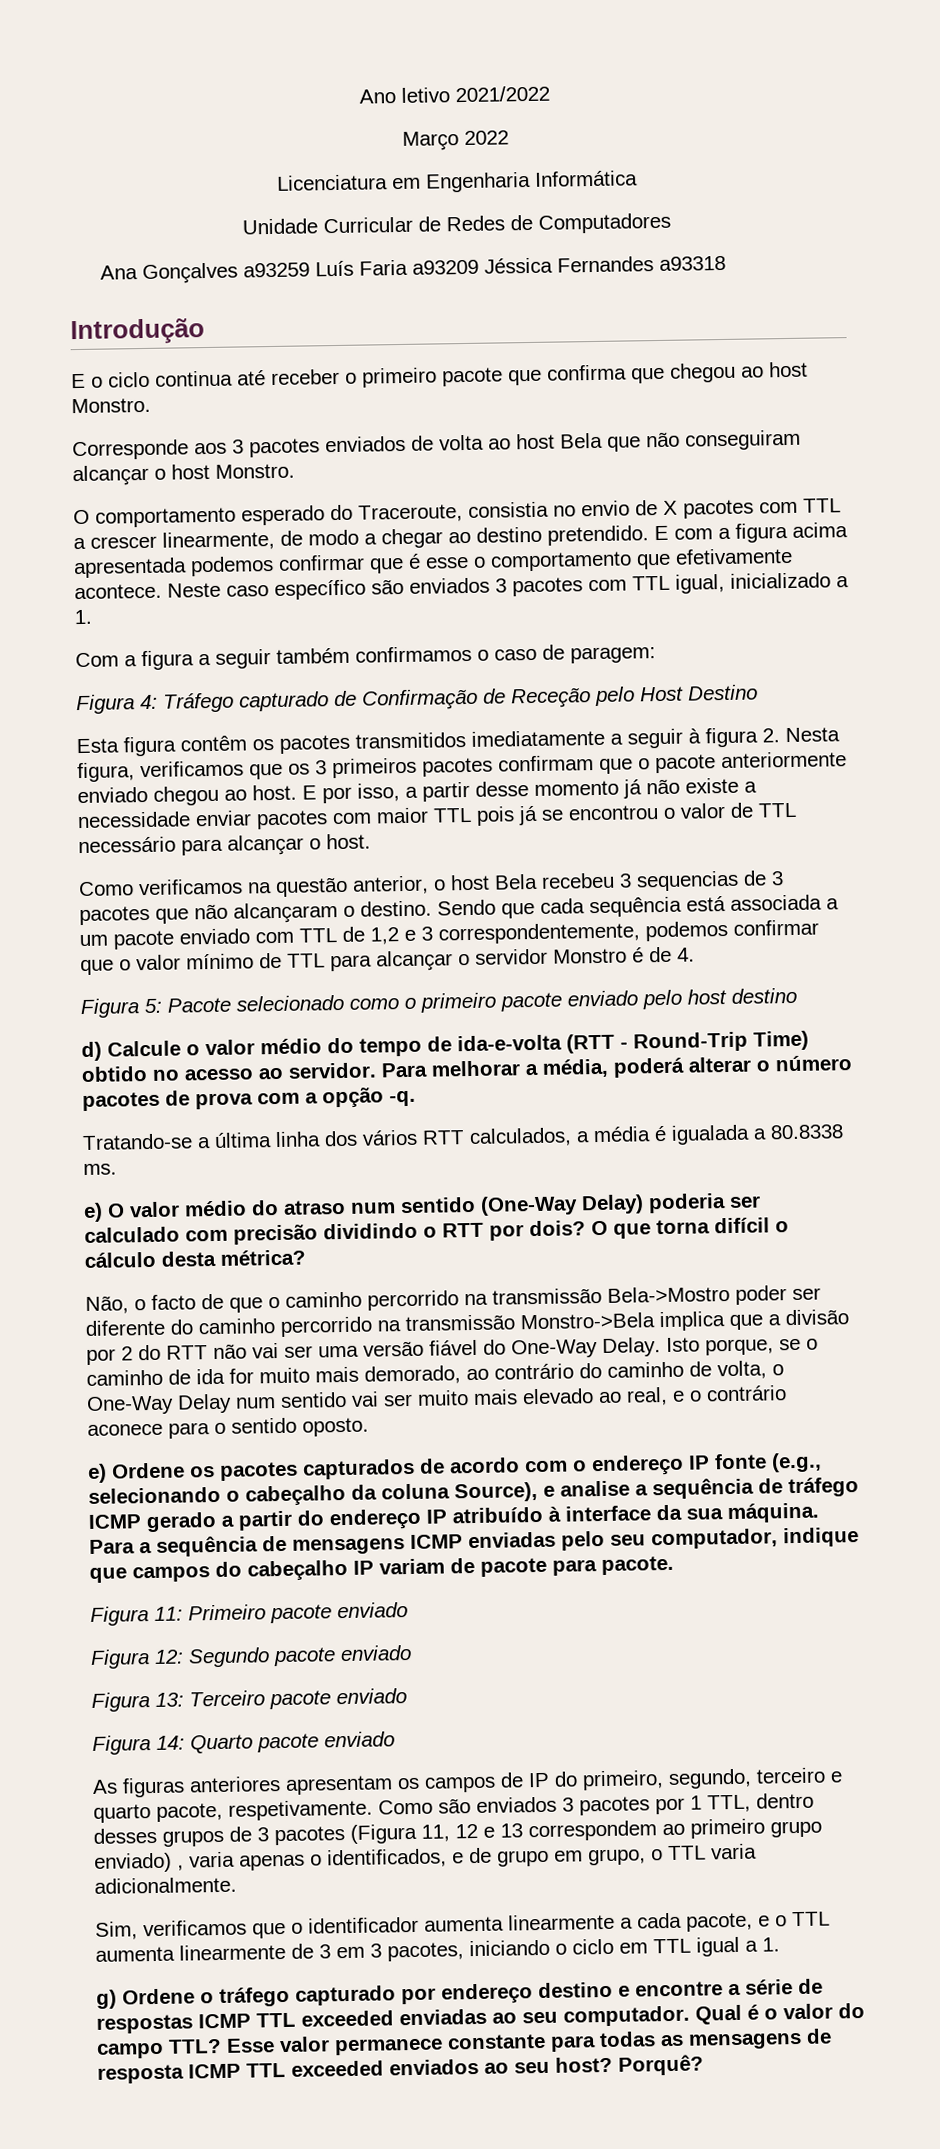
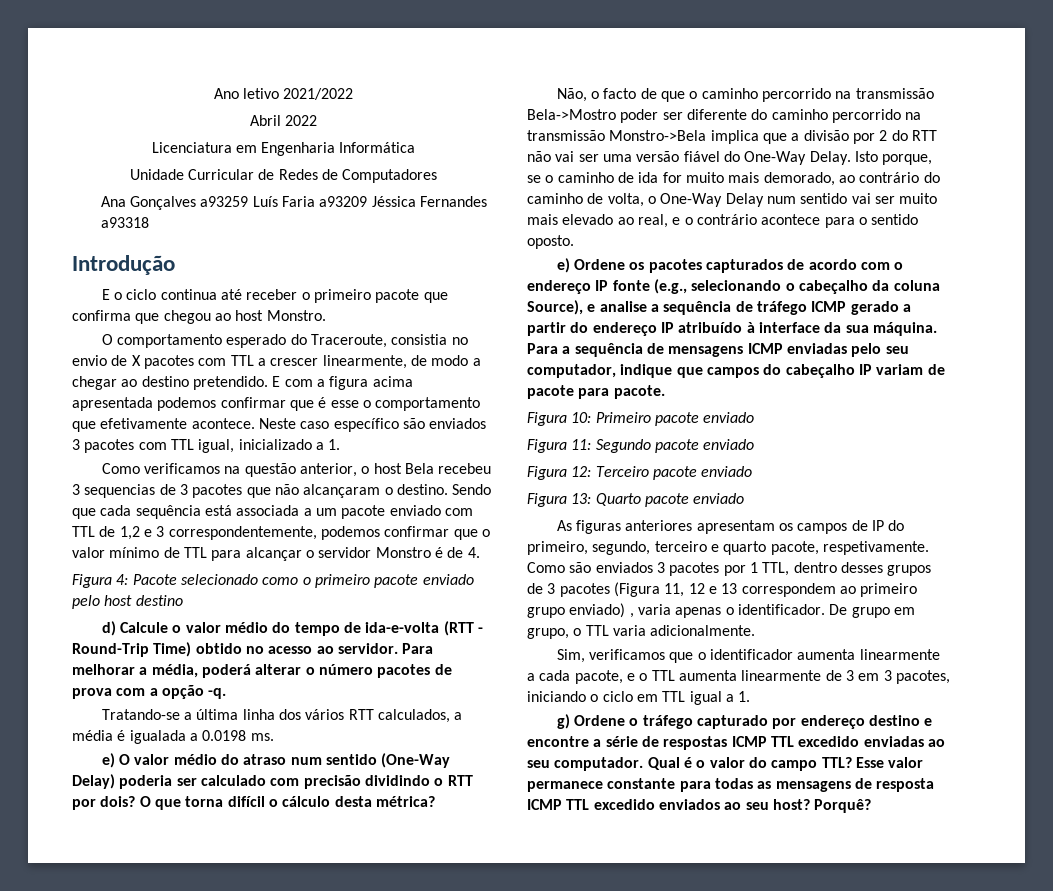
- Março 2022
+ Abril 2022
- Corresponde aos 3 pacotes enviados de volta ao host Bela que não conseguiram alcançar o host Monstro.
- Com a figura a seguir também confirmamos o caso de paragem:
- Figura 4: Tráfego capturado de Confirmação de Receção pelo Host Destino
- Esta figura contêm os pacotes transmitidos imediatamente a seguir à figura 2. Nesta figura, verificamos que os 3 primeiros pacotes confirmam que o pacote anteriormente enviado chegou ao host. E por isso, a partir desse momento já não existe a necessidade enviar pacotes com maior TTL pois já se encontrou o valor de TTL necessário para alcançar o host.
- Figura 5: Pacote selecionado como o primeiro pacote enviado pelo host destino
+ Figura 4: Pacote selecionado como o primeiro pacote enviado pelo host destino
- Tratando-se a última linha dos vários RTT calculados, a média é igualada a 80.8338 ms.
+ Tratando-se a última linha dos vários RTT calculados, a média é igualada a 0.0198 ms.
- Isto porque, se o caminho de ida for muito mais demorado, ao contrário do caminho de volta, o One-Way Delay num sentido vai ser muito mais elevado ao real, e o contrário aconece para o sentido oposto.
+ Isto porque, se o caminho de ida for muito mais demorado, ao contrário do caminho de volta, o One-Way Delay num sentido vai ser muito mais elevado ao real, e o contrário acontece para o sentido oposto.
- Figura 11: Primeiro pacote enviado
+ Figura 10: Primeiro pacote enviado
- Figura 12: Segundo pacote enviado
+ Figura 11: Segundo pacote enviado
- Figura 13: Terceiro pacote enviado
+ Figura 12: Terceiro pacote enviado
- Figura 14: Quarto pacote enviado
+ Figura 13: Quarto pacote enviado
- Como são enviados 3 pacotes por 1 TTL, dentro desses grupos de 3 pacotes (Figura 11, 12 e 13 correspondem ao primeiro grupo enviado) , varia apenas o identificados, e de grupo em grupo, o TTL varia adicionalmente.
+ Como são enviados 3 pacotes por 1 TTL, dentro desses grupos de 3 pacotes (Figura 11, 12 e 13 correspondem ao primeiro grupo enviado) , varia apenas o identificador. De grupo em grupo, o TTL varia adicionalmente.
- g) Ordene o tráfego capturado por endereço destino e encontre a série de respostas ICMP TTL exceeded enviadas ao seu computador.
+ g) Ordene o tráfego capturado por endereço destino e encontre a série de respostas ICMP TTL excedido enviadas ao seu computador.
- Esse valor permanece constante para todas as mensagens de resposta ICMP TTL exceeded enviados ao seu host?
+ Esse valor permanece constante para todas as mensagens de resposta ICMP TTL excedido enviados ao seu host?

